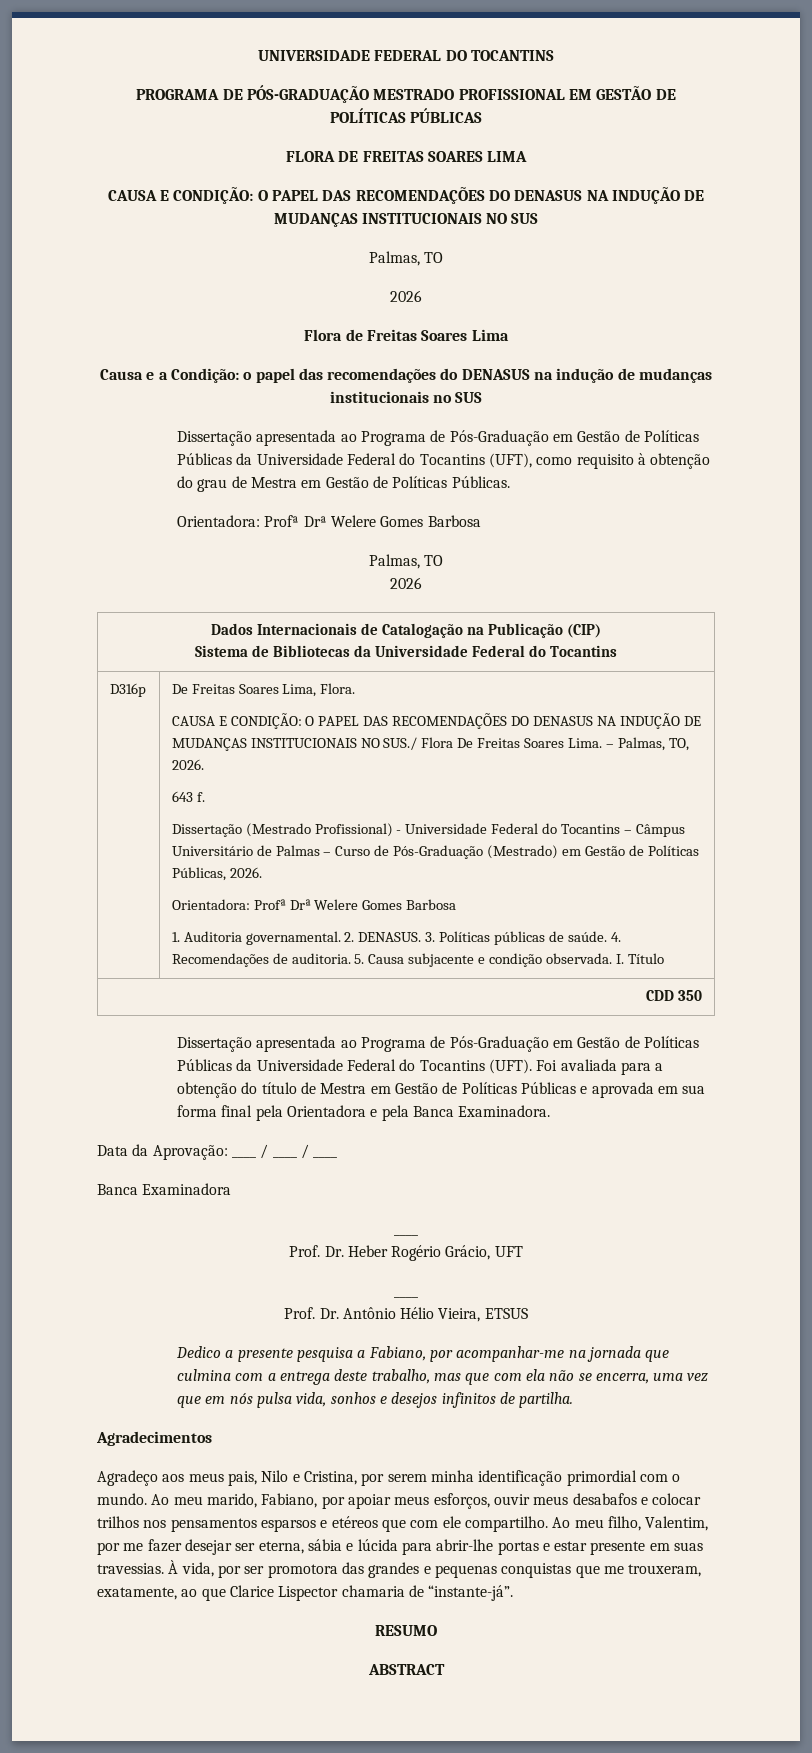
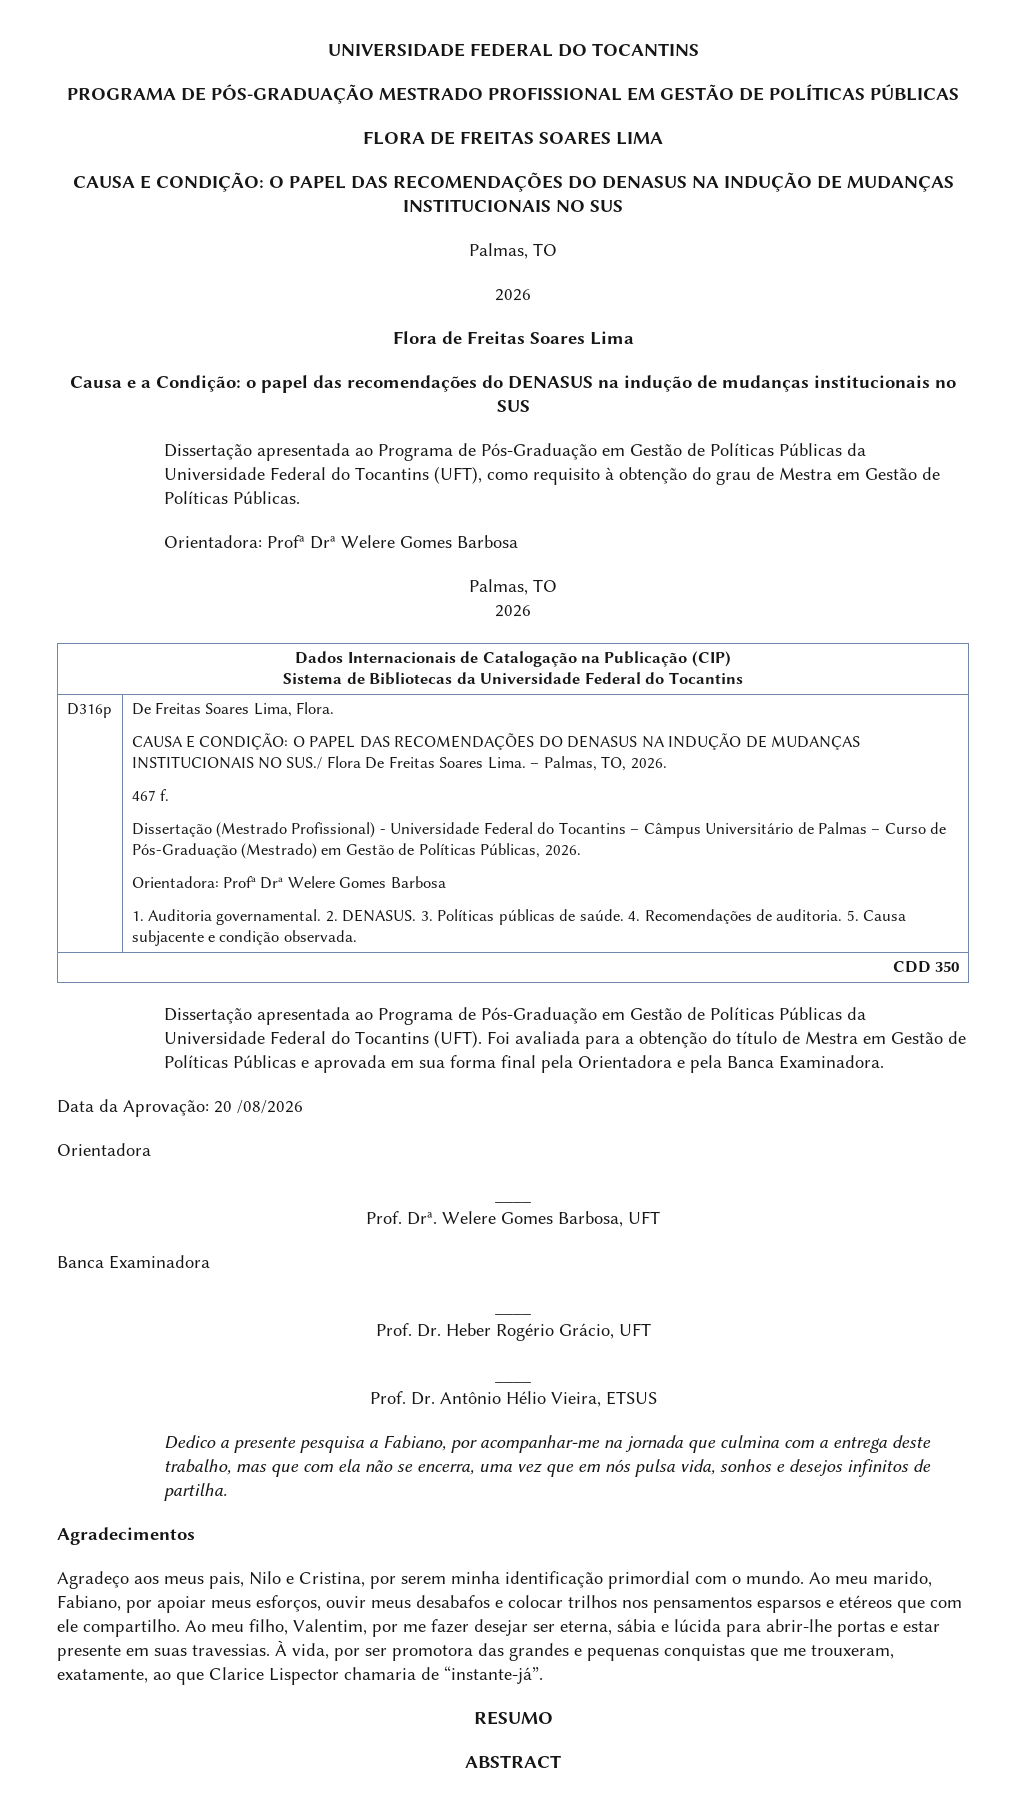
- 643 f.
+ 467 f.
- I. Título
- Data da Aprovação: ____ / ____ / ____
+ Data da Aprovação: 20 /08/2026
+ Orientadora
+ ____
+ Prof. Drª. Welere Gomes Barbosa, UFT

